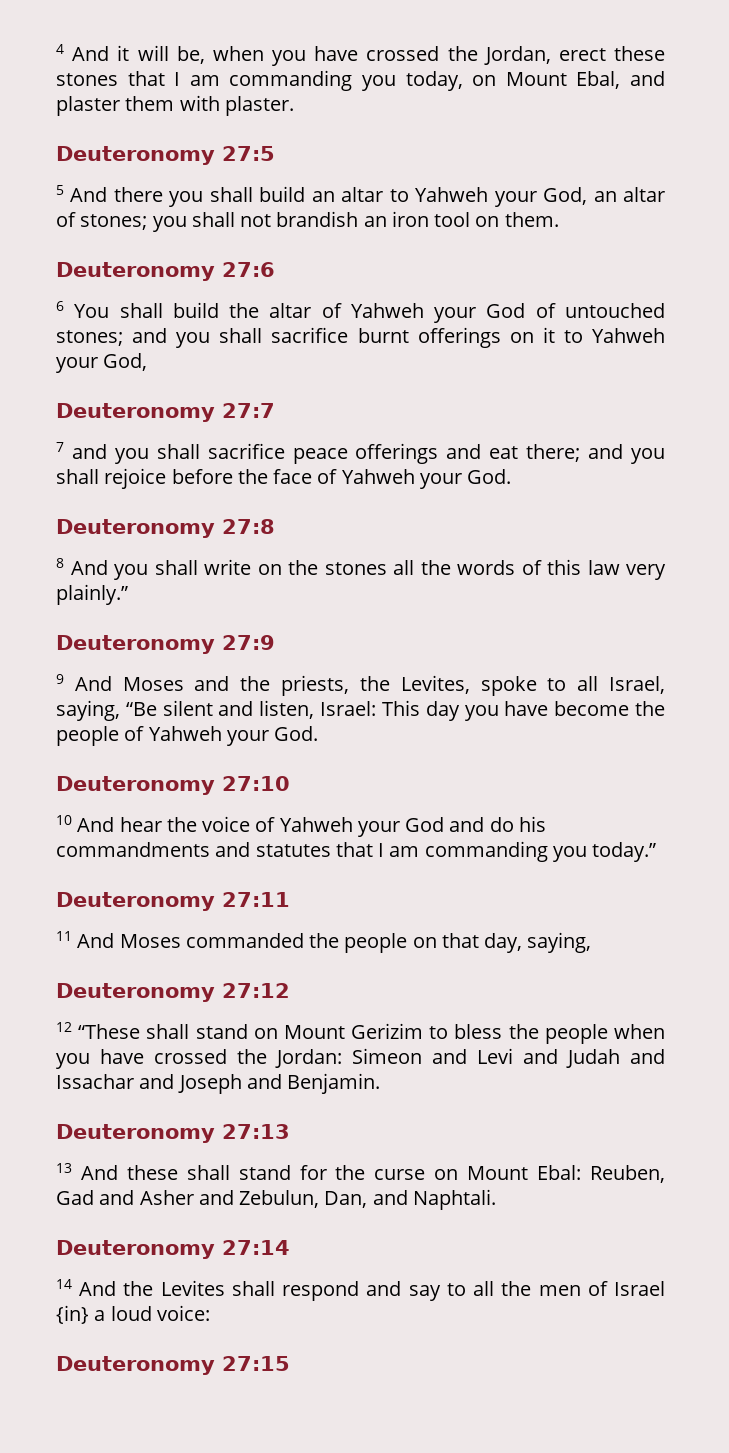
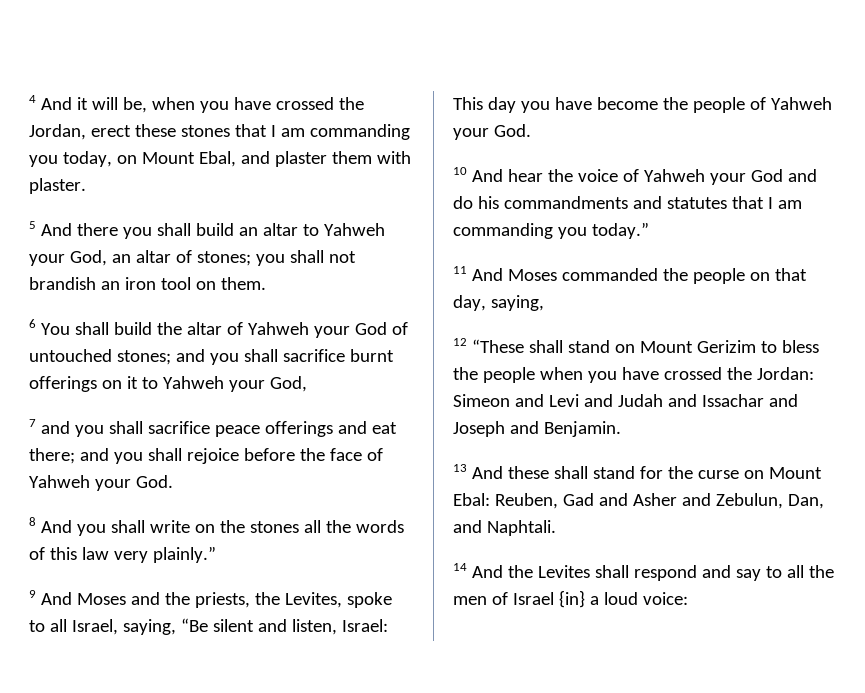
- Deuteronomy 27:5
- Deuteronomy 27:6
- Deuteronomy 27:7
- Deuteronomy 27:8
- Deuteronomy 27:9
- Deuteronomy 27:10
- Deuteronomy 27:11
- Deuteronomy 27:12
- Deuteronomy 27:13
- Deuteronomy 27:14
- Deuteronomy 27:15

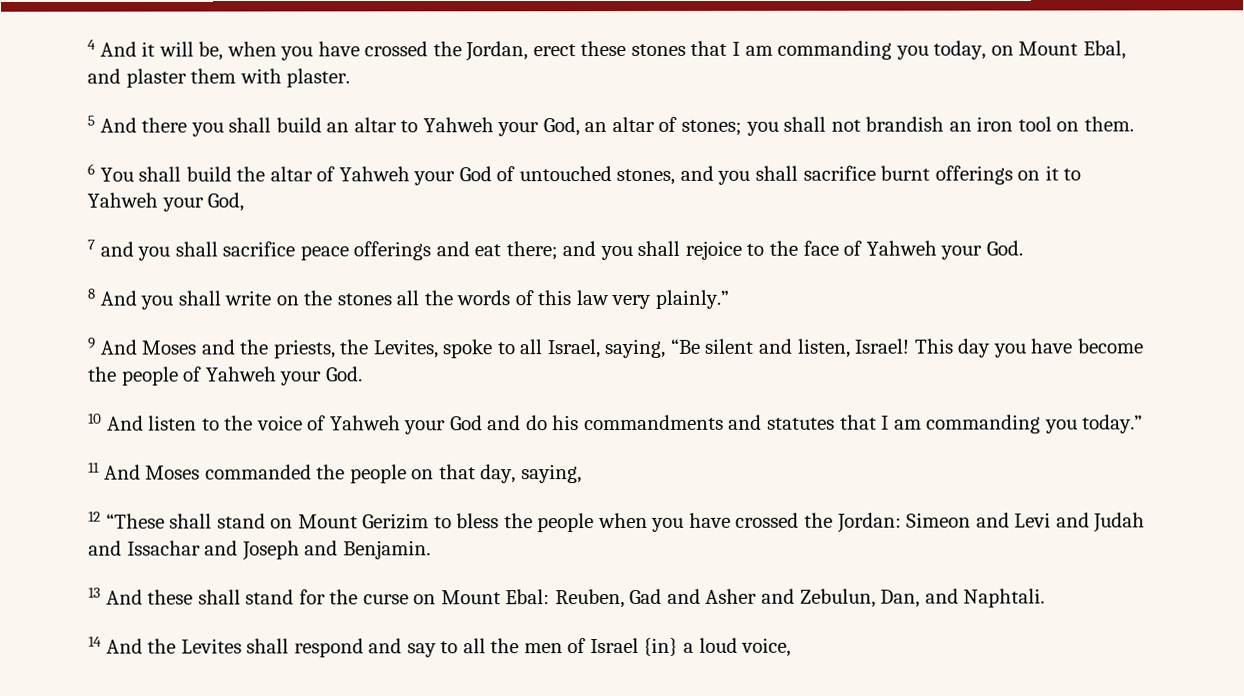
- 6 You shall build the altar of Yahweh your God of untouched stones; and you shall sacrifice burnt offerings on it to Yahweh your God,
+ 6 You shall build the altar of Yahweh your God of untouched stones, and you shall sacrifice burnt offerings on it to Yahweh your God,
- 7 and you shall sacrifice peace offerings and eat there; and you shall rejoice before the face of Yahweh your God.
+ 7 and you shall sacrifice peace offerings and eat there; and you shall rejoice to the face of Yahweh your God.
- 9 And Moses and the priests, the Levites, spoke to all Israel, saying, “Be silent and listen, Israel: This day you have become the people of Yahweh your God.
+ 9 And Moses and the priests, the Levites, spoke to all Israel, saying, “Be silent and listen, Israel! This day you have become the people of Yahweh your God.
- 10 And hear the voice of Yahweh your God and do his commandments and statutes that I am commanding you today.”
+ 10 And listen to the voice of Yahweh your God and do his commandments and statutes that I am commanding you today.”
- 14 And the Levites shall respond and say to all the men of Israel {in} a loud voice:
+ 14 And the Levites shall respond and say to all the men of Israel {in} a loud voice,

